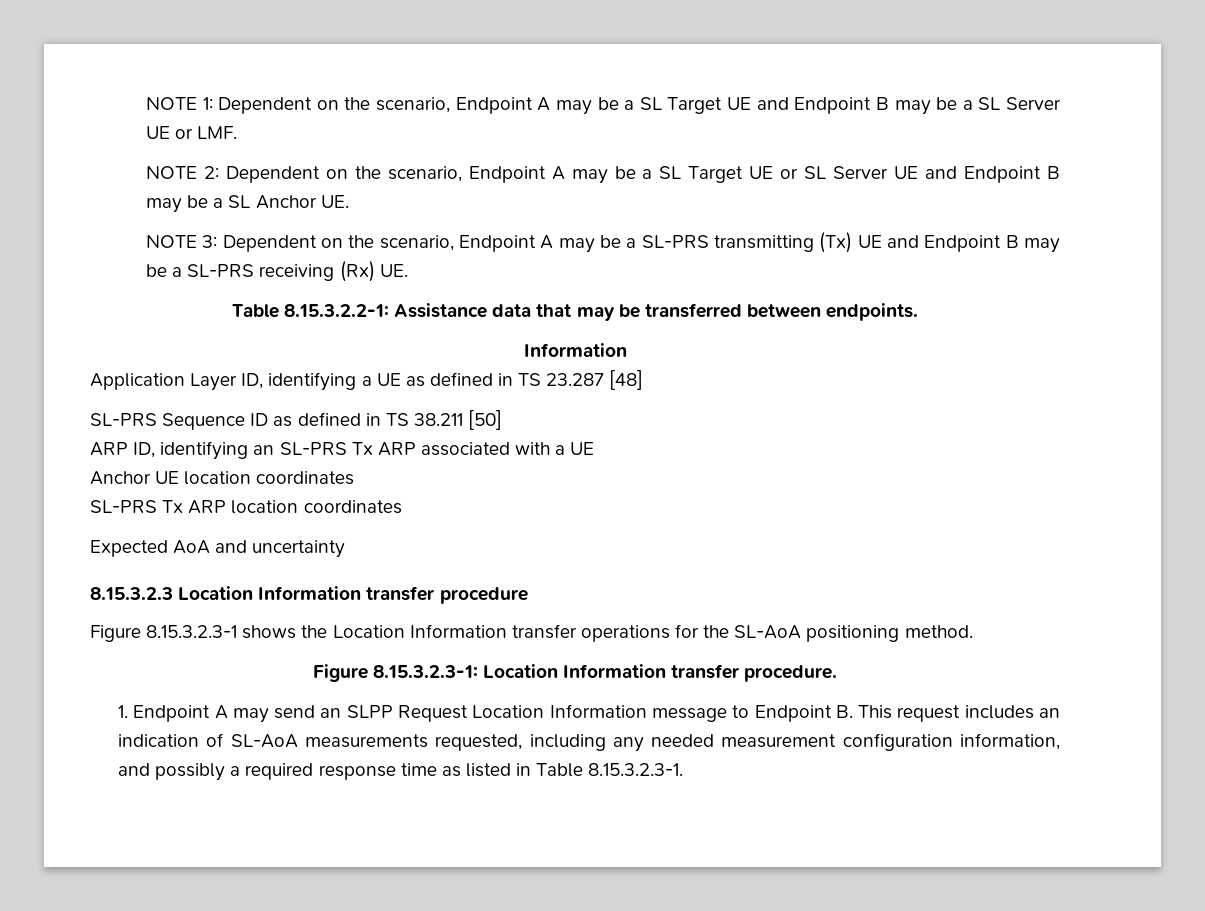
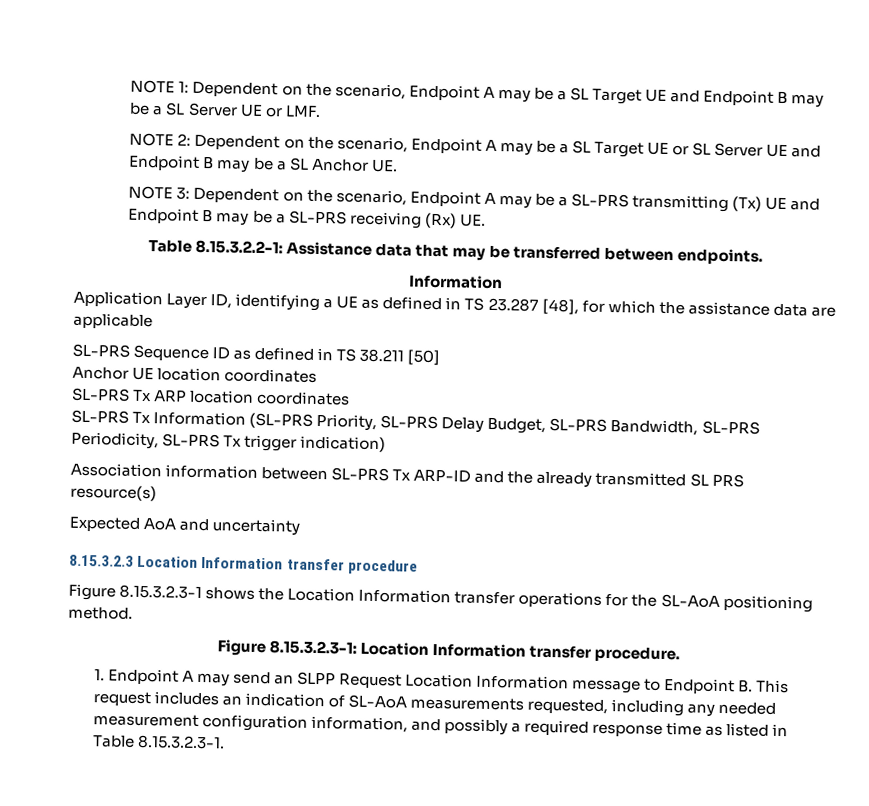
- Application Layer ID, identifying a UE as defined in TS 23.287 [48]
+ Application Layer ID, identifying a UE as defined in TS 23.287 [48], for which the assistance data are applicable
- ARP ID, identifying an SL-PRS Tx ARP associated with a UE
+ SL-PRS Tx Information (SL-PRS Priority, SL-PRS Delay Budget, SL-PRS Bandwidth, SL-PRS Periodicity, SL-PRS Tx trigger indication)
+ Association information between SL-PRS Tx ARP-ID and the already transmitted SL PRS resource(s)

